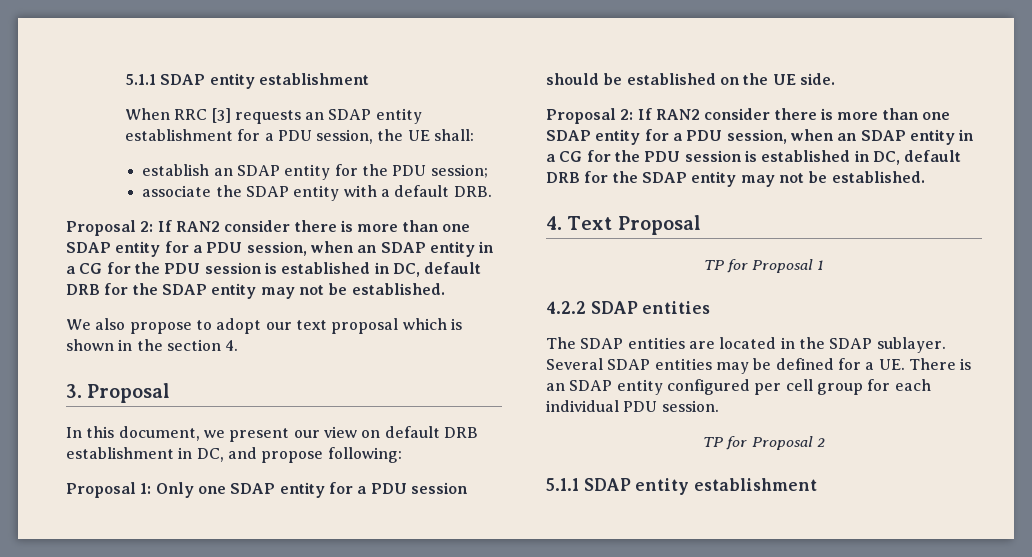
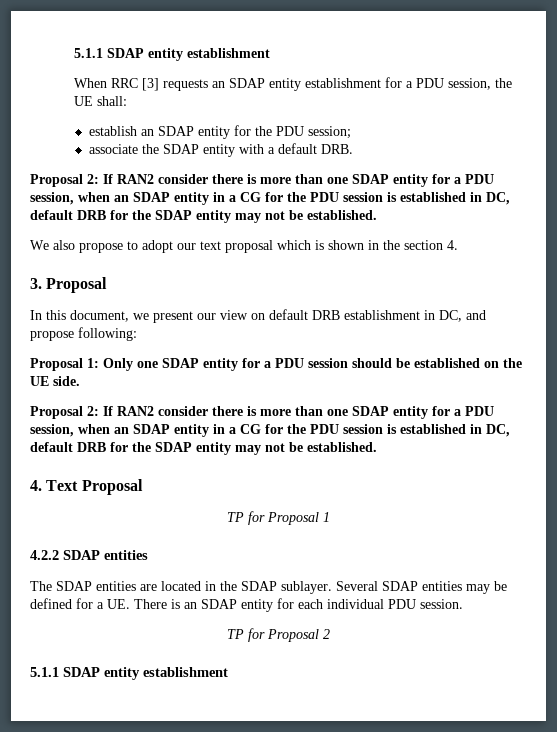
- Several SDAP entities may be defined for a UE. There is an SDAP entity configured per cell group for each individual PDU session.
+ Several SDAP entities may be defined for a UE. There is an SDAP entity for each individual PDU session.

